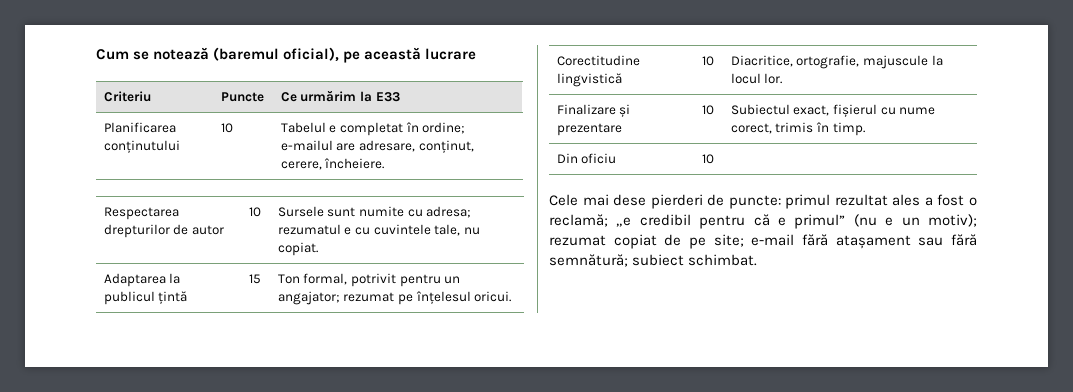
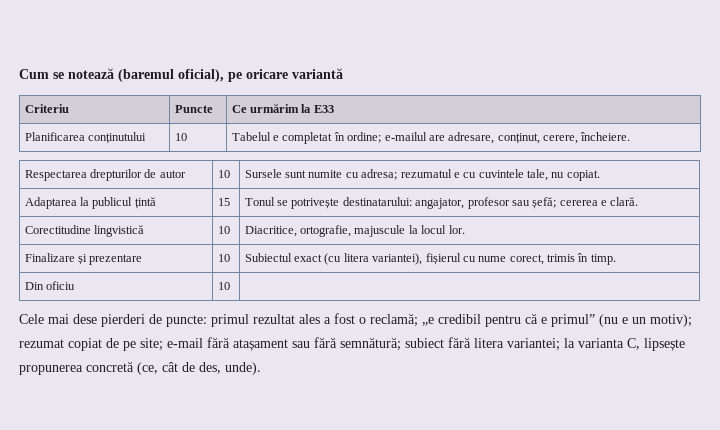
- Cum se notează (baremul oficial), pe această lucrare
+ Cum se notează (baremul oficial), pe oricare variantă
- Adaptarea la publicul țintă | 15 | Ton formal, potrivit pentru un angajator; rezumat pe înțelesul oricui.
+ Adaptarea la publicul țintă | 15 | Tonul se potrivește destinatarului: angajator, profesor sau șefă; cererea e clară.
- Finalizare și prezentare | 10 | Subiectul exact, fișierul cu nume corect, trimis în timp.
+ Finalizare și prezentare | 10 | Subiectul exact (cu litera variantei), fișierul cu nume corect, trimis în timp.
- Cele mai dese pierderi de puncte: primul rezultat ales a fost o reclamă; „e credibil pentru că e primul” (nu e un motiv); rezumat copiat de pe site; e-mail fără atașament sau fără semnătură; subiect schimbat.
+ Cele mai dese pierderi de puncte: primul rezultat ales a fost o reclamă; „e credibil pentru că e primul” (nu e un motiv); rezumat copiat de pe site; e-mail fără atașament sau fără semnătură; subiect fără litera variantei; la varianta C, lipsește propunerea concretă (ce, cât de des, unde).

